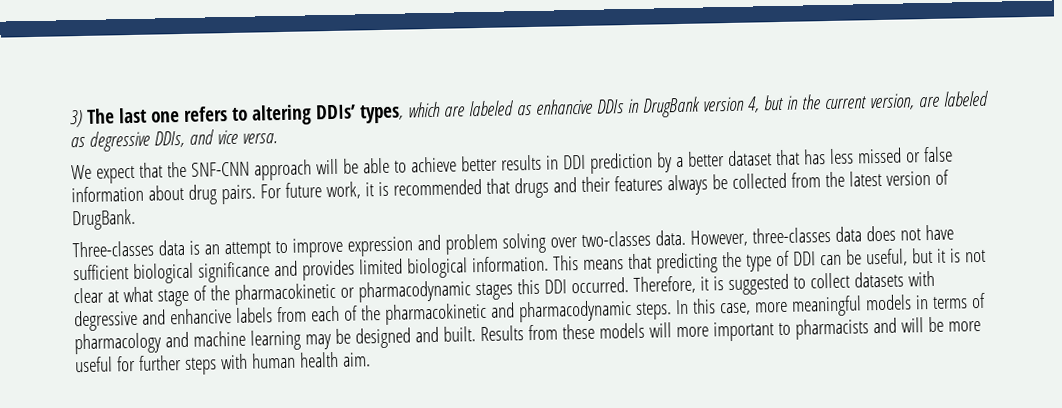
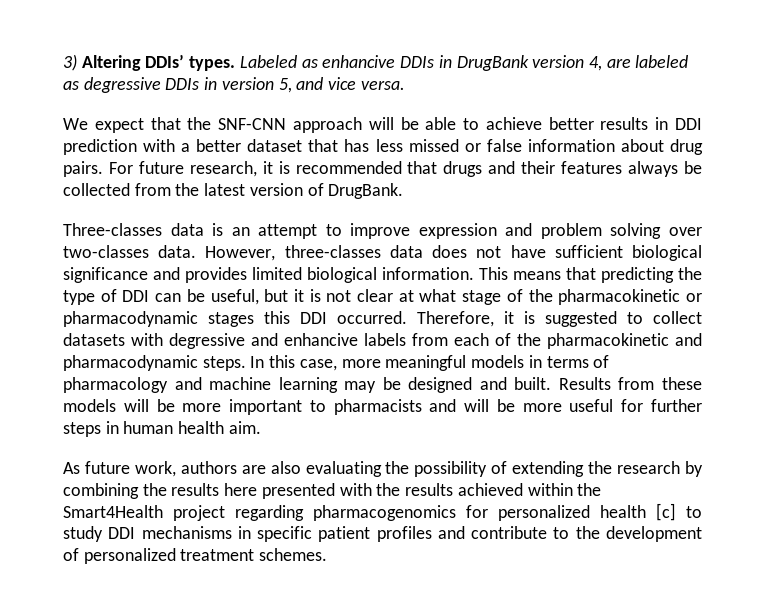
- 3) The last one refers to altering DDIs’ types, which are labeled as enhancive DDIs in DrugBank version 4, but in the current version, are labeled as degressive DDIs, and vice versa.
+ 3) Altering DDIs’ types. Labeled as enhancive DDIs in DrugBank version 4, are labeled as degressive DDIs in version 5, and vice versa.
- We expect that the SNF-CNN approach will be able to achieve better results in DDI prediction by a better dataset that has less missed or false information about drug pairs.
+ We expect that the SNF-CNN approach will be able to achieve better results in DDI prediction with a better dataset that has less missed or false information about drug pairs.
- For future work, it is recommended that drugs and their features always be collected from the latest version of DrugBank.
+ For future research, it is recommended that drugs and their features always be collected from the latest version of DrugBank.
- Results from these models will more important to pharmacists and will be more useful for further steps with human health aim.
+ Results from these models will be more important to pharmacists and will be more useful for further steps in human health aim.
+ As future work, authors are also evaluating the possibility of extending the research by combining the results here presented with the results achieved within the Smart4Health project regarding pharmacogenomics for personalized health [c] to study DDI mechanisms in specific patient profiles and contribute to the development of personalized treatment schemes.

